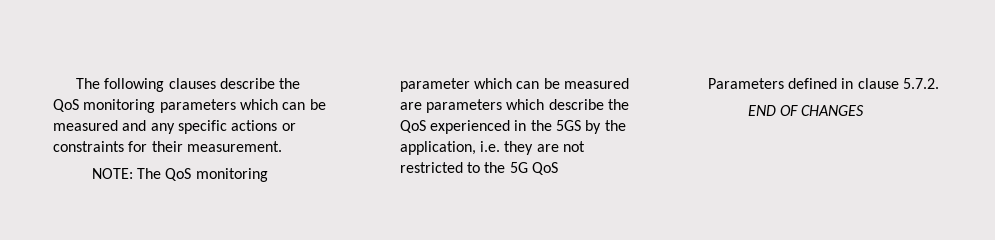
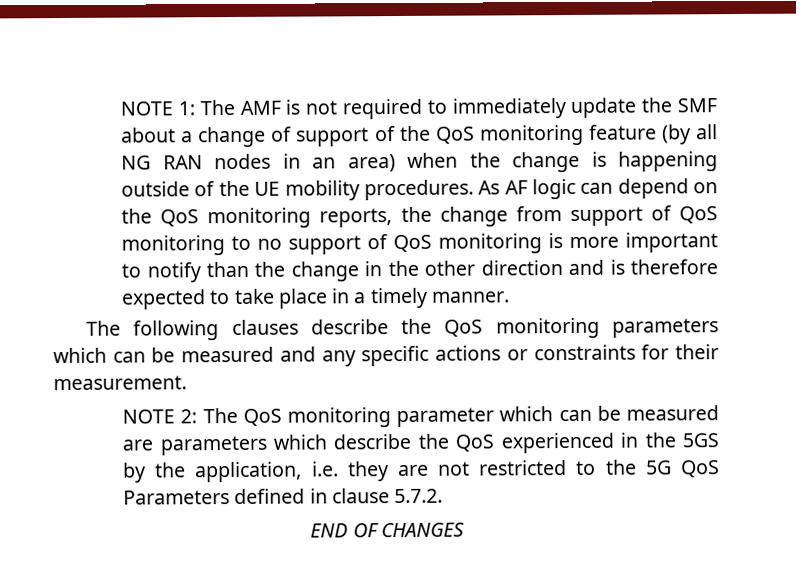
+ NOTE 1: The AMF is not required to immediately update the SMF about a change of support of the QoS monitoring feature (by all NG RAN nodes in an area) when the change is happening outside of the UE mobility procedures. As AF logic can depend on the QoS monitoring reports, the change from support of QoS monitoring to no support of QoS monitoring is more important to notify than the change in the other direction and is therefore expected to take place in a timely manner.
- NOTE: The QoS monitoring parameter which can be measured are parameters which describe the QoS experienced in the 5GS by the application, i.e. they are not restricted to the 5G QoS Parameters defined in clause 5.7.2.
+ NOTE 2: The QoS monitoring parameter which can be measured are parameters which describe the QoS experienced in the 5GS by the application, i.e. they are not restricted to the 5G QoS Parameters defined in clause 5.7.2.

